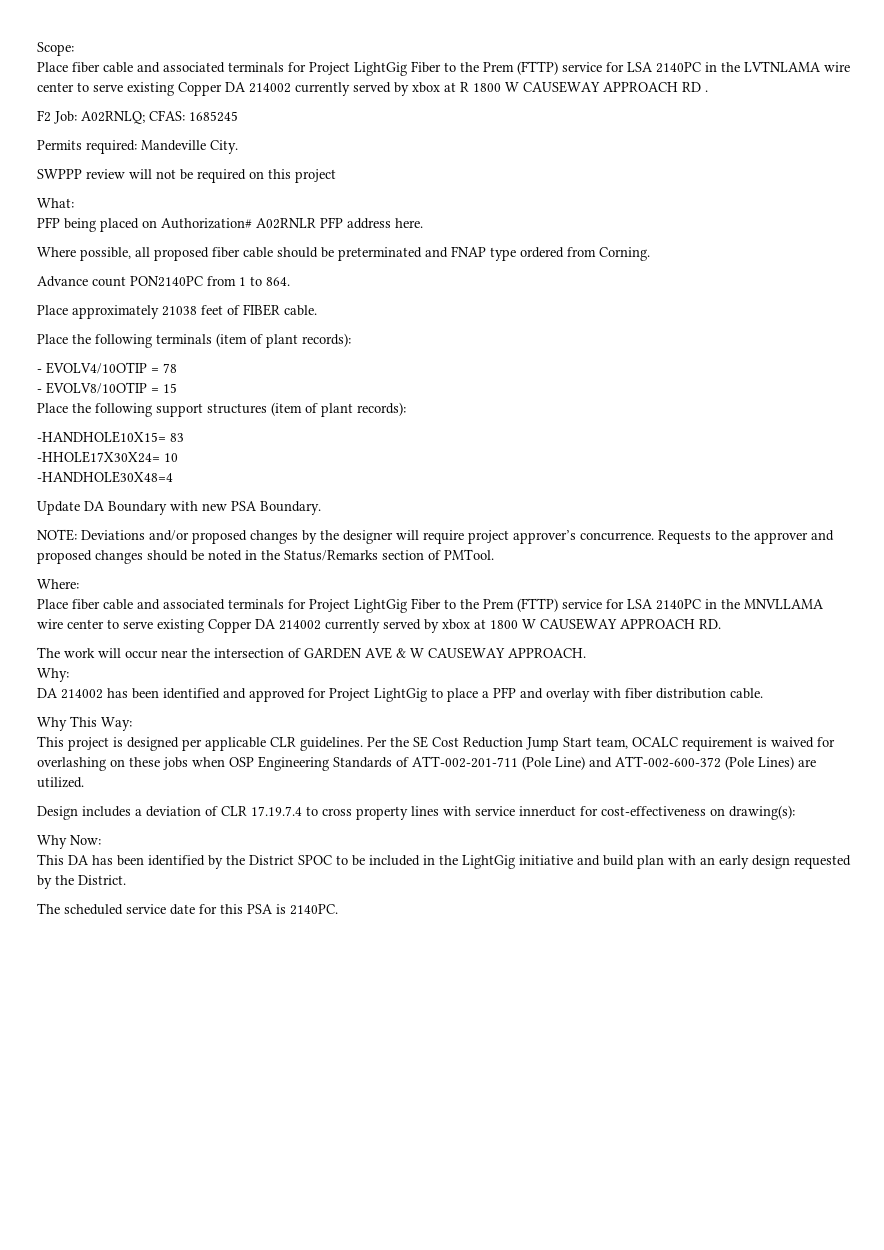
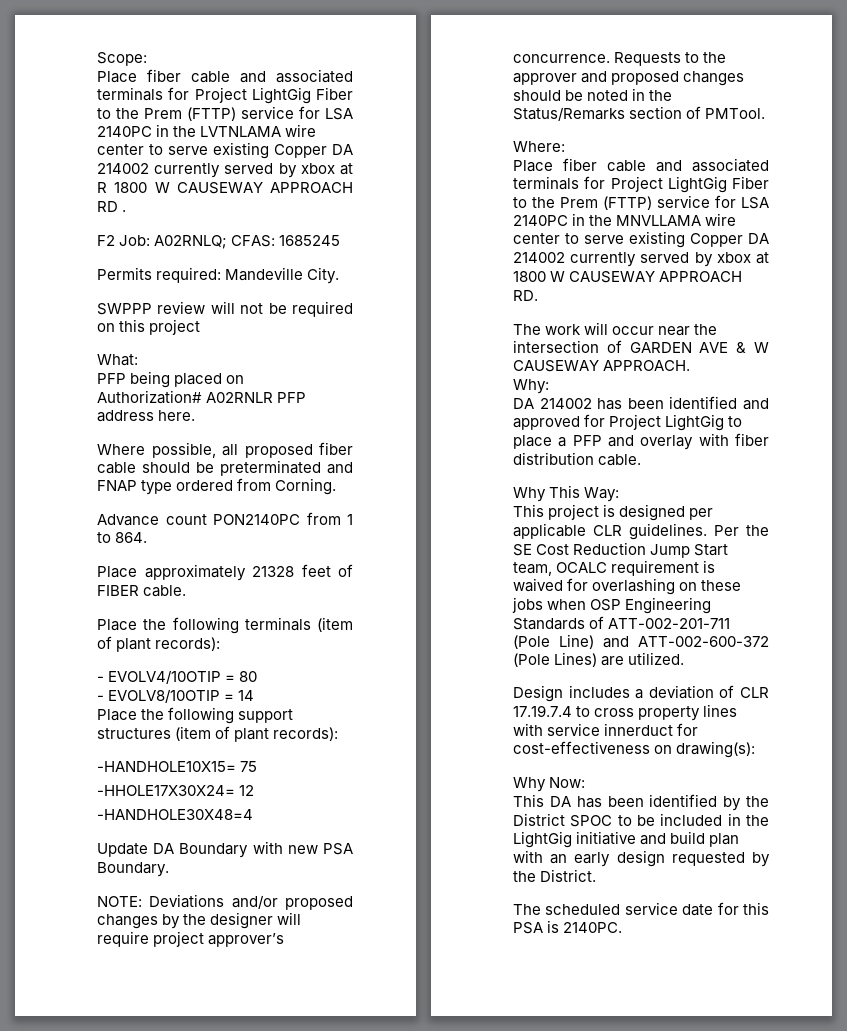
- Place approximately 21038 feet of FIBER cable.
+ Place approximately 21328 feet of FIBER cable.
- - EVOLV4/10OTIP = 78
+ - EVOLV4/10OTIP = 80
- - EVOLV8/10OTIP = 15
+ - EVOLV8/10OTIP = 14
- -HANDHOLE10X15= 83
+ -HANDHOLE10X15= 75
- -HHOLE17X30X24= 10
+ -HHOLE17X30X24= 12

